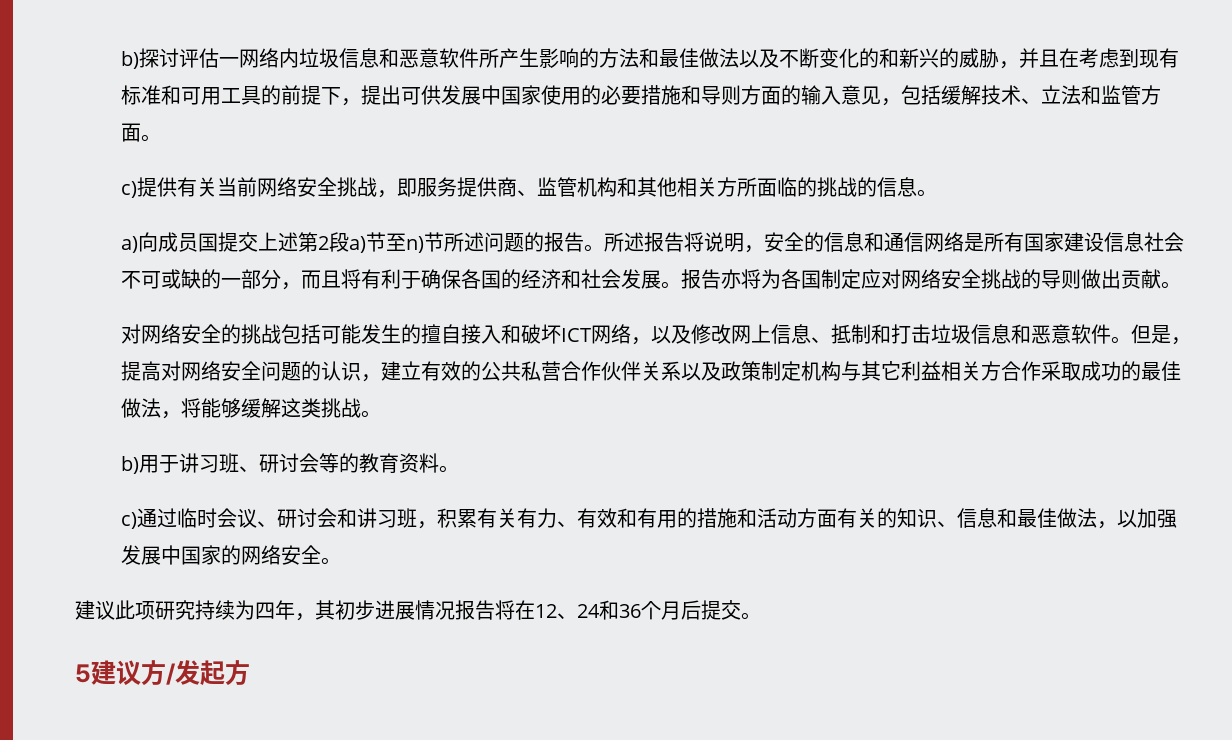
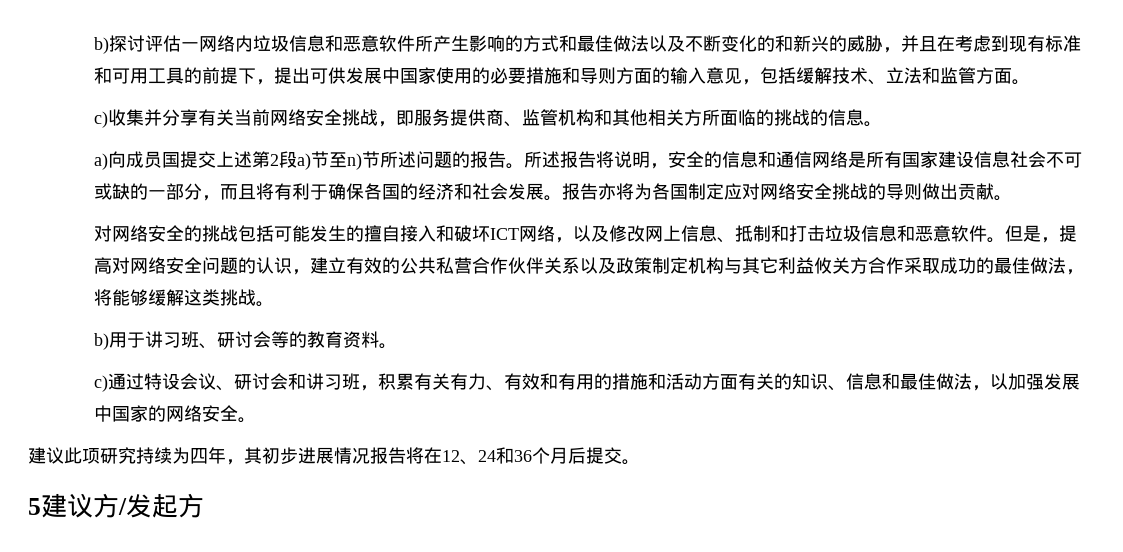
- b)探讨评估一网络内垃圾信息和恶意软件所产生影响的方法和最佳做法以及不断变化的和新兴的威胁，并且在考虑到现有标准和可用工具的前提下，提出可供发展中国家使用的必要措施和导则方面的输入意见，包括缓解技术、立法和监管方面。
+ b)探讨评估一网络内垃圾信息和恶意软件所产生影响的方式和最佳做法以及不断变化的和新兴的威胁，并且在考虑到现有标准和可用工具的前提下，提出可供发展中国家使用的必要措施和导则方面的输入意见，包括缓解技术、立法和监管方面。
- c)提供有关当前网络安全挑战，即服务提供商、监管机构和其他相关方所面临的挑战的信息。
+ c)收集并分享有关当前网络安全挑战，即服务提供商、监管机构和其他相关方所面临的挑战的信息。
- 但是，提高对网络安全问题的认识，建立有效的公共私营合作伙伴关系以及政策制定机构与其它利益相关方合作采取成功的最佳做法，将能够缓解这类挑战。
+ 但是，提高对网络安全问题的认识，建立有效的公共私营合作伙伴关系以及政策制定机构与其它利益攸关方合作采取成功的最佳做法，将能够缓解这类挑战。
- c)通过临时会议、研讨会和讲习班，积累有关有力、有效和有用的措施和活动方面有关的知识、信息和最佳做法，以加强发展中国家的网络安全。
+ c)通过特设会议、研讨会和讲习班，积累有关有力、有效和有用的措施和活动方面有关的知识、信息和最佳做法，以加强发展中国家的网络安全。

